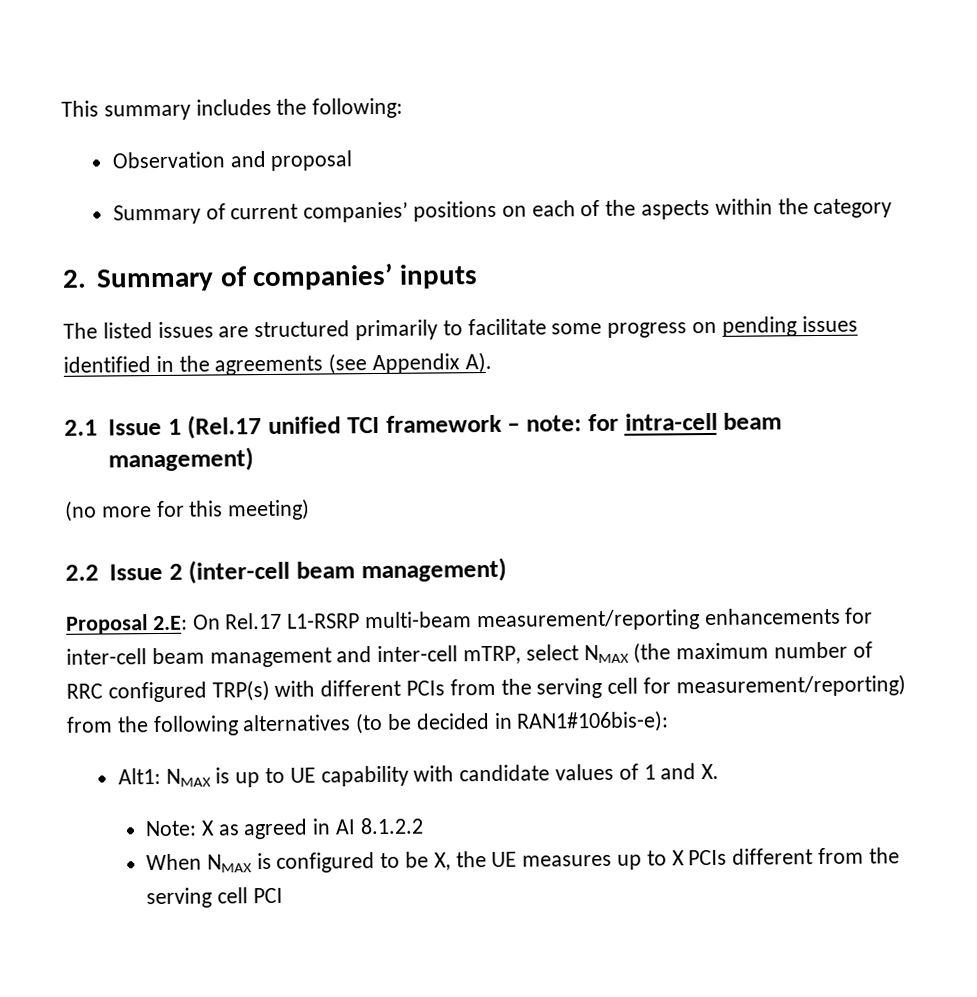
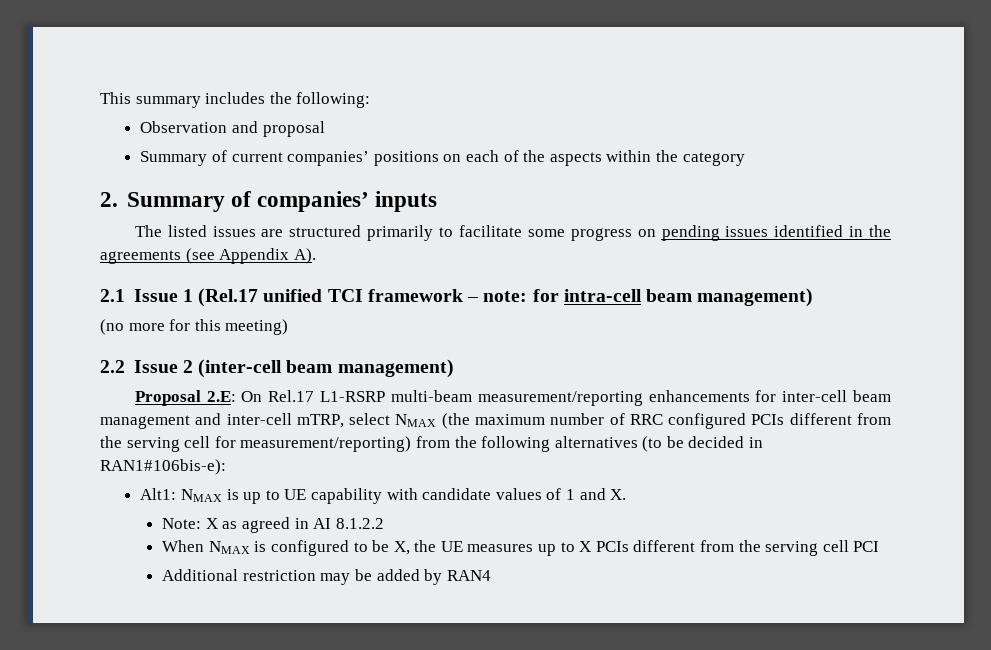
- Proposal 2.E: On Rel.17 L1-RSRP multi-beam measurement/reporting enhancements for inter-cell beam management and inter-cell mTRP, select NMAX (the maximum number of RRC configured TRP(s) with different PCIs from the serving cell for measurement/reporting) from the following alternatives (to be decided in RAN1#106bis-e):
+ Proposal 2.E: On Rel.17 L1-RSRP multi-beam measurement/reporting enhancements for inter-cell beam management and inter-cell mTRP, select NMAX (the maximum number of RRC configured PCIs different from the serving cell for measurement/reporting) from the following alternatives (to be decided in RAN1#106bis-e):
+ Additional restriction may be added by RAN4

